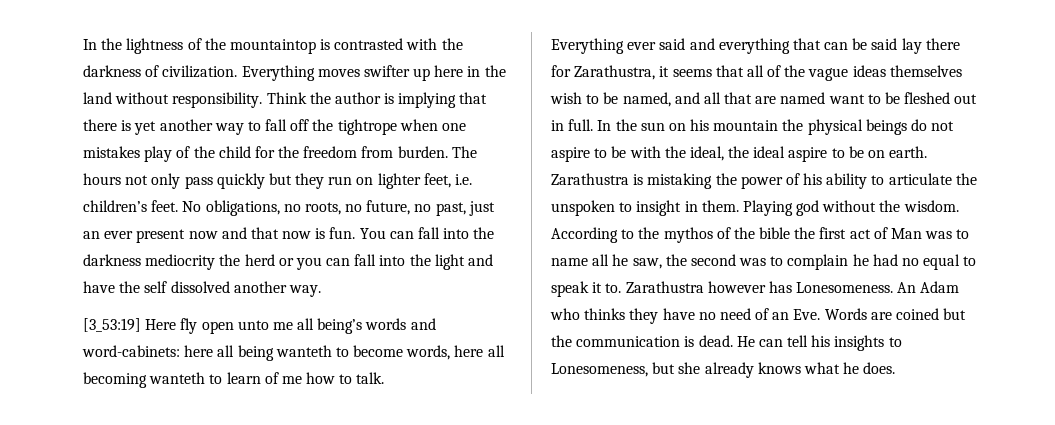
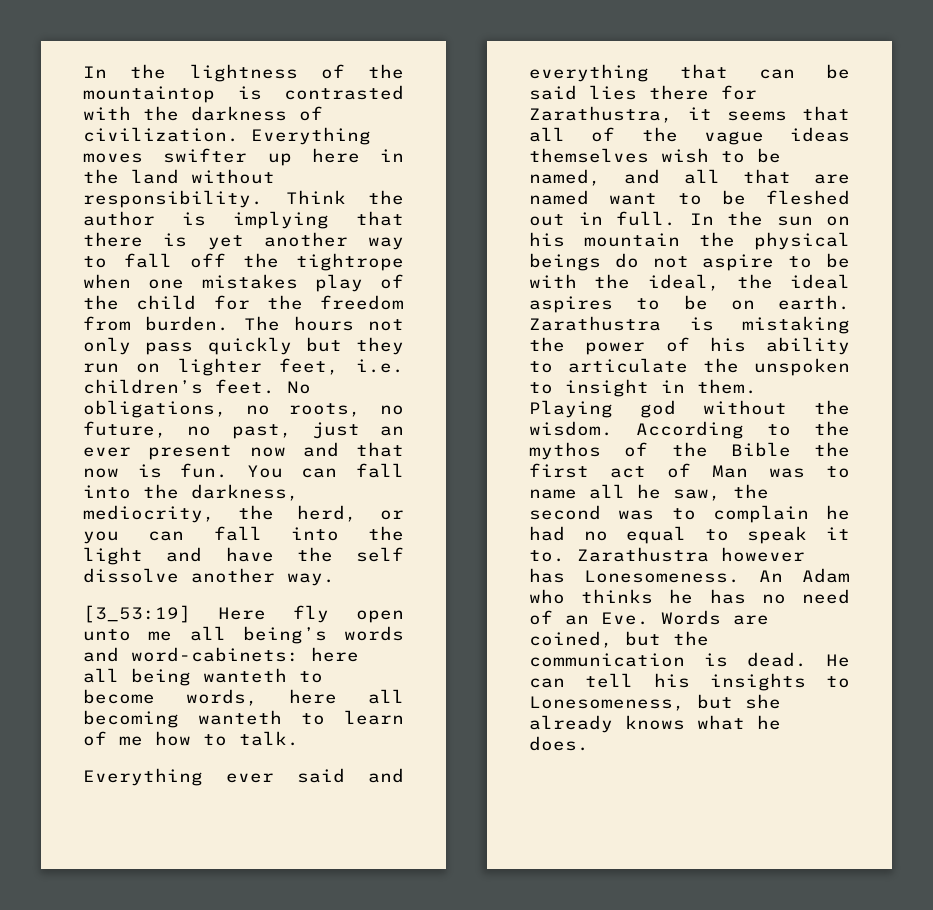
- You can fall into the darkness mediocrity the herd or you can fall into the light and have the self dissolved another way.
+ You can fall into the darkness, mediocrity, the herd, or you can fall into the light and have the self dissolve another way.
- Everything ever said and everything that can be said lay there for Zarathustra, it seems that all of the vague ideas themselves wish to be named, and all that are named want to be fleshed out in full.
+ Everything ever said and everything that can be said lies there for Zarathustra, it seems that all of the vague ideas themselves wish to be named, and all that are named want to be fleshed out in full.
- In the sun on his mountain the physical beings do not aspire to be with the ideal, the ideal aspire to be on earth.
+ In the sun on his mountain the physical beings do not aspire to be with the ideal, the ideal aspires to be on earth.
- According to the mythos of the bible the first act of Man was to name all he saw, the second was to complain he had no equal to speak it to.
+ According to the mythos of the Bible the first act of Man was to name all he saw, the second was to complain he had no equal to speak it to.
- An Adam who thinks they have no need of an Eve. Words are coined but the communication is dead.
+ An Adam who thinks he has no need of an Eve. Words are coined, but the communication is dead.

